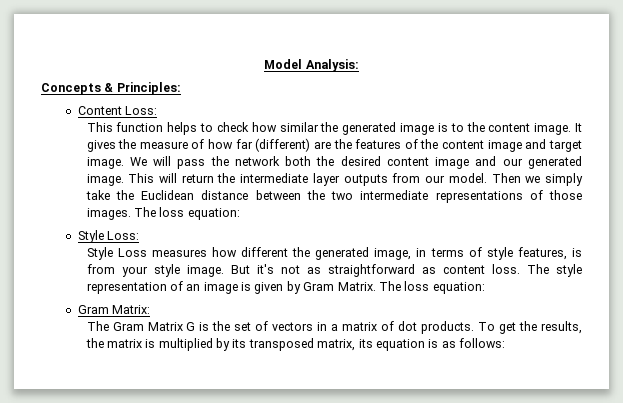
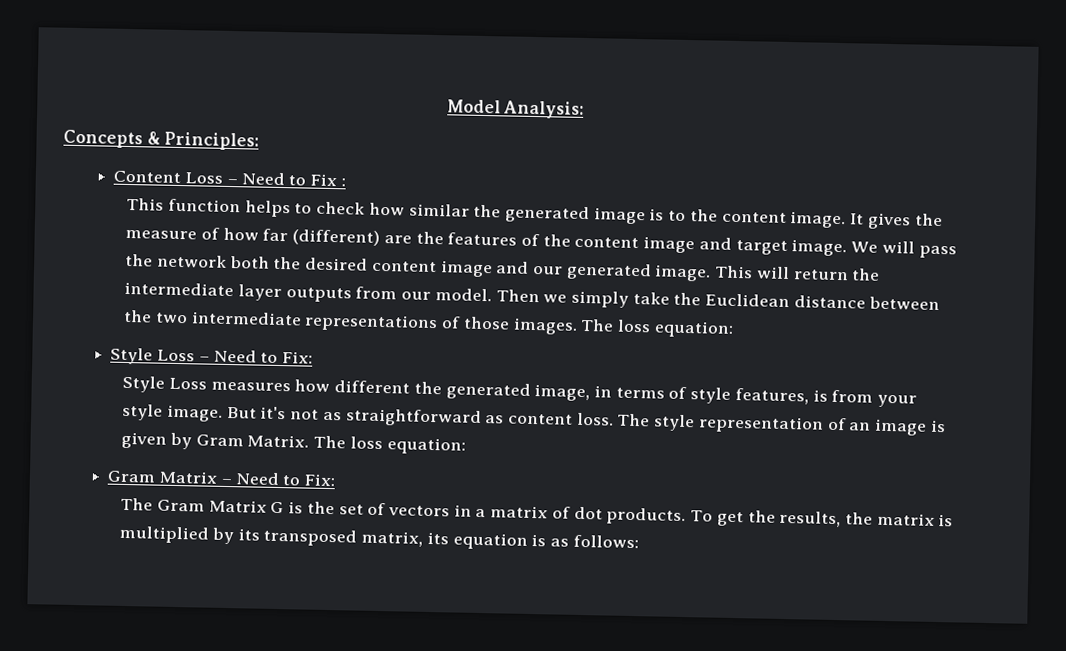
- Content Loss:
+ Content Loss – Need to Fix :
- Style Loss:
+ Style Loss – Need to Fix:
- Gram Matrix:
+ Gram Matrix – Need to Fix:

